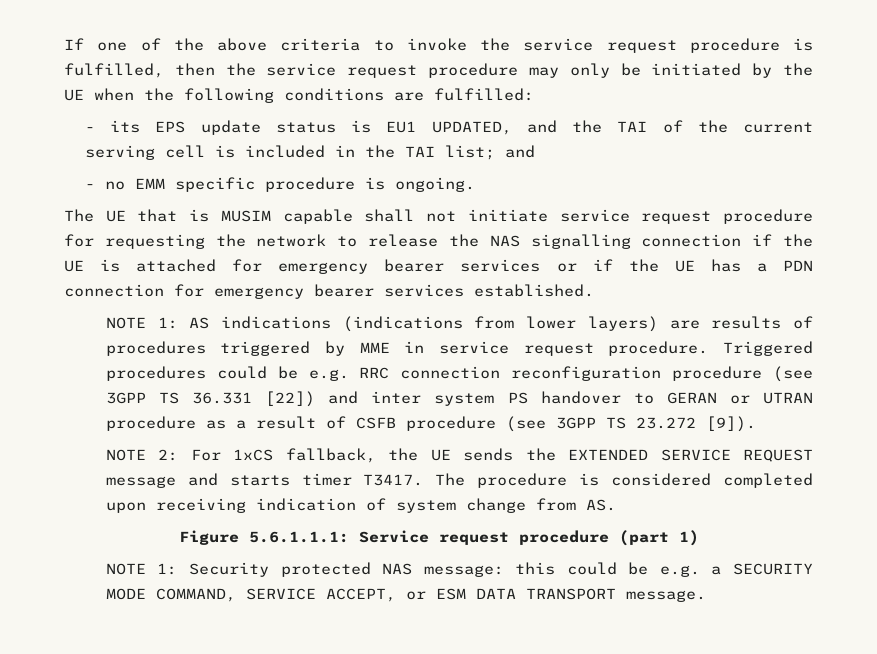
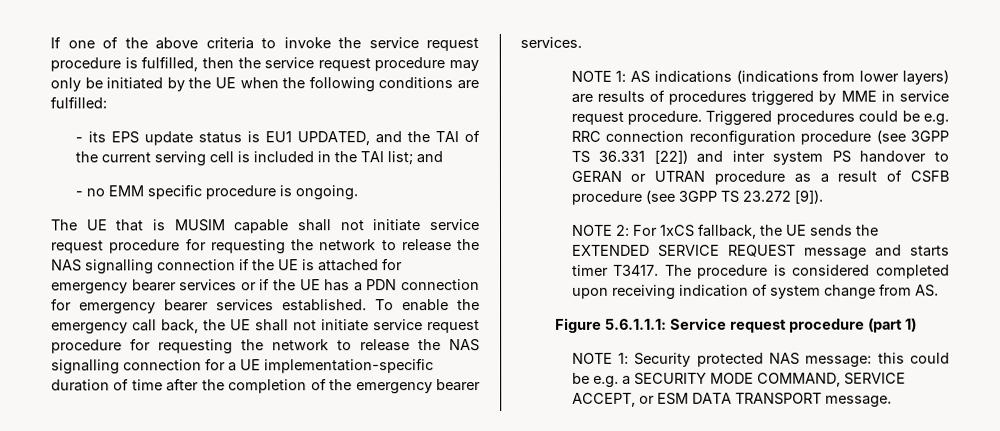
+ To enable the emergency call back, the UE shall not initiate service request procedure for requesting the network to release the NAS signalling connection for a UE implementation-specific duration of time after the completion of the emergency bearer services.

